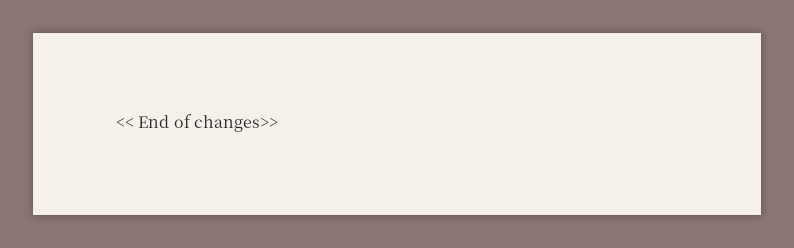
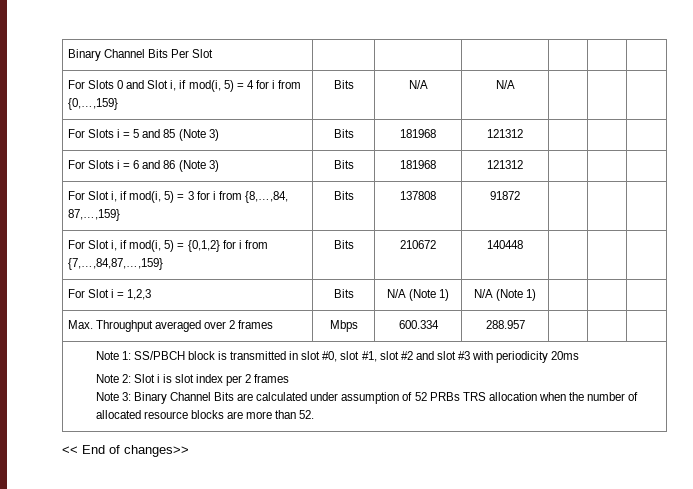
+ Binary Channel Bits Per Slot | | | | | |
+ For Slots 0 and Slot i, if mod(i, 5) = 4 for i from {0,…,159} | Bits | N/A | N/A | | |
+ For Slots i = 5 and 85 (Note 3) | Bits | 181968 | 121312 | | |
+ For Slots i = 6 and 86 (Note 3) | Bits | 181968 | 121312 | | |
+ For Slot i, if mod(i, 5) = 3 for i from {8,…,84, 87,…,159} | Bits | 137808 | 91872 | | |
+ For Slot i, if mod(i, 5) = {0,1,2} for i from {7,…,84,87,…,159} | Bits | 210672 | 140448 | | |
+ For Slot i = 1,2,3 | Bits | N/A (Note 1) | N/A (Note 1) | | |
+ Max. Throughput averaged over 2 frames | Mbps | 600.334 | 288.957 | | |
+ Note 1: SS/PBCH block is transmitted in slot #0, slot #1, slot #2 and slot #3 with periodicity 20ms
+ Note 2: Slot i is slot index per 2 frames
+ Note 3: Binary Channel Bits are calculated under assumption of 52 PRBs TRS allocation when the number of allocated resource blocks are more than 52.

